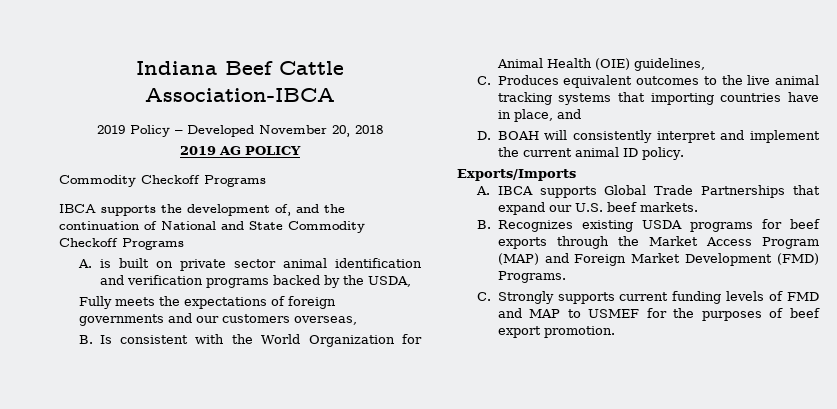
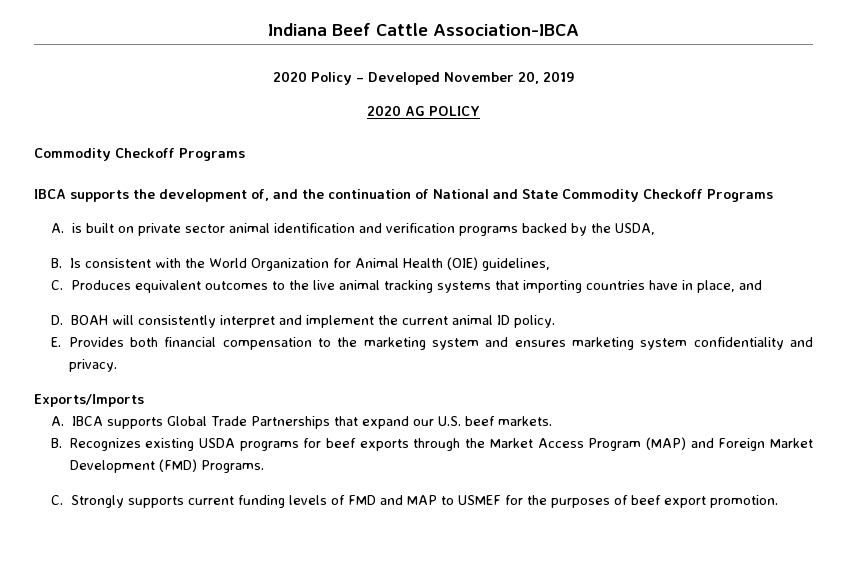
- 2019 Policy – Developed November 20, 2018
- 2019 AG POLICY
+ 2020 Policy – Developed November 20, 2019
+ 2020 AG POLICY
- Fully meets the expectations of foreign governments and our customers overseas,
+ E. Provides both financial compensation to the marketing system and ensures marketing system confidentiality and privacy.

